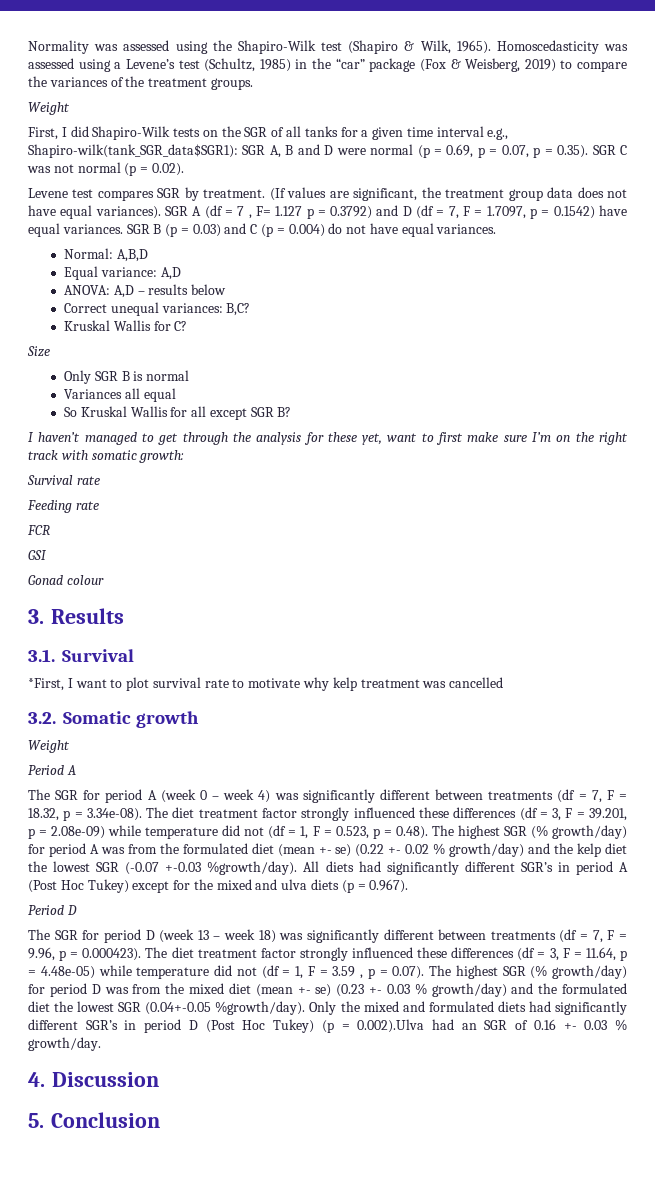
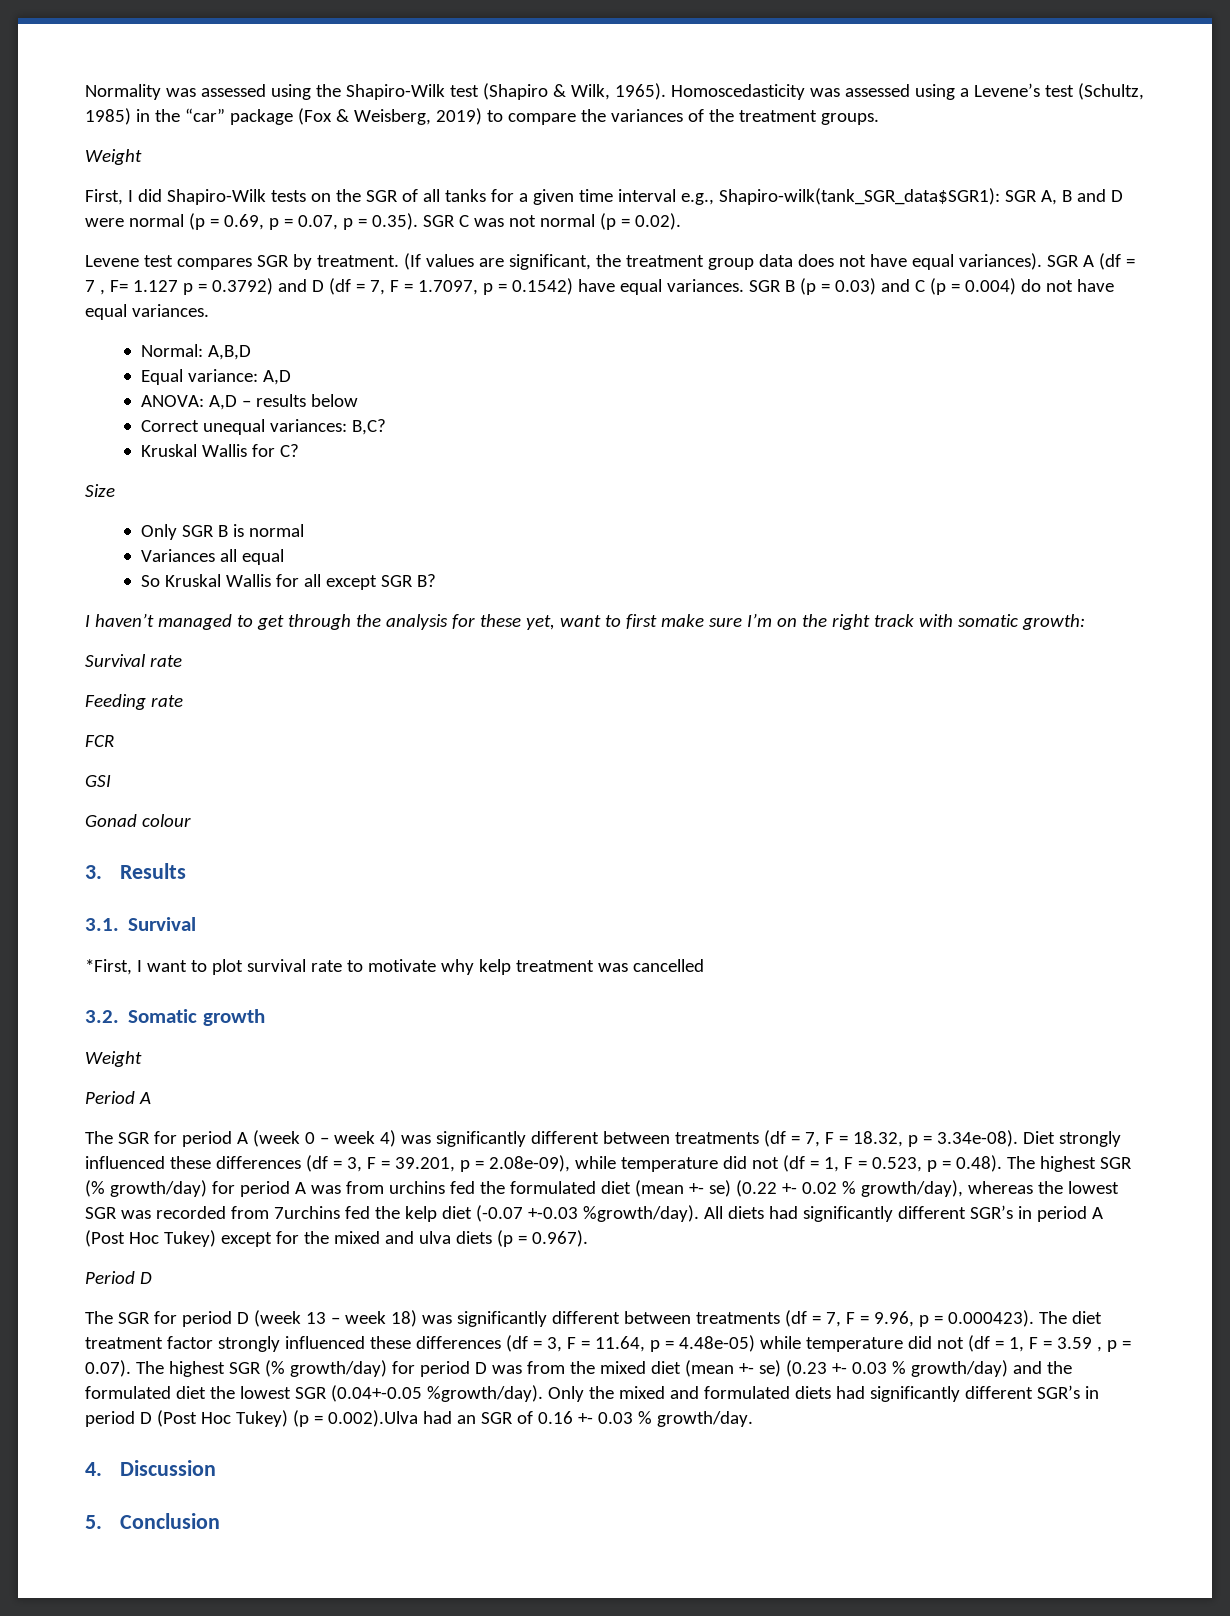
- The SGR for period A (week 0 – week 4) was significantly different between treatments (df = 7, F = 18.32, p = 3.34e-08). The diet treatment factor strongly influenced these differences (df = 3, F = 39.201, p = 2.08e-09) while temperature did not (df = 1, F = 0.523, p = 0.48). The highest SGR (% growth/day) for period A was from the formulated diet (mean +- se) (0.22 +- 0.02 % growth/day) and the kelp diet the lowest SGR (-0.07 +-0.03 %growth/day).
+ The SGR for period A (week 0 – week 4) was significantly different between treatments (df = 7, F = 18.32, p = 3.34e-08). Diet strongly influenced these differences (df = 3, F = 39.201, p = 2.08e-09), while temperature did not (df = 1, F = 0.523, p = 0.48). The highest SGR (% growth/day) for period A was from urchins fed the formulated diet (mean +- se) (0.22 +- 0.02 % growth/day), whereas the lowest SGR was recorded from 7urchins fed the kelp diet (-0.07 +-0.03 %growth/day).

